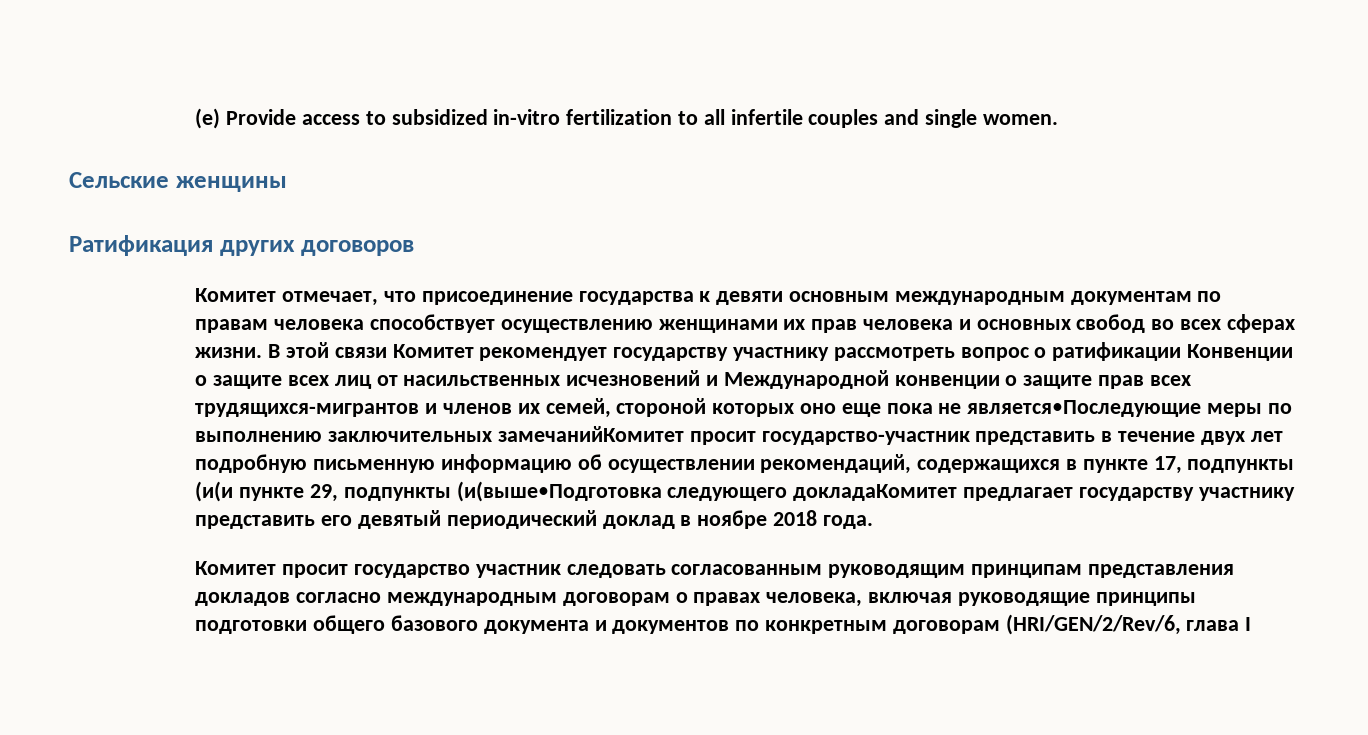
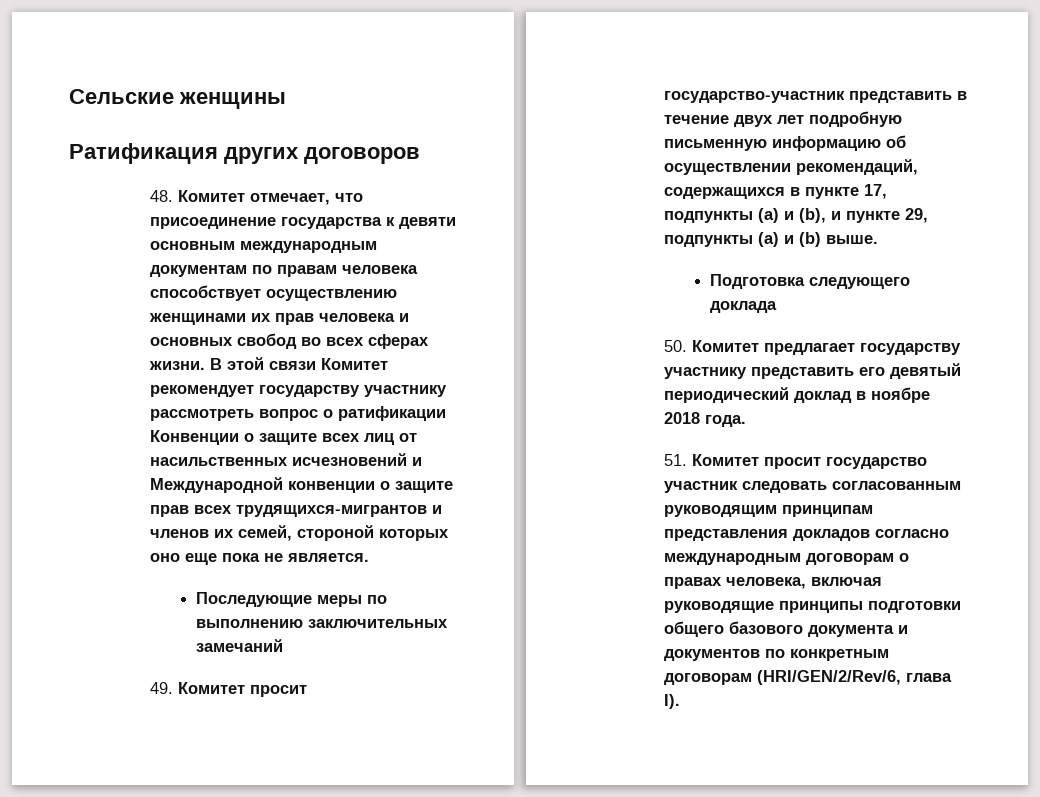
- (e) Provide access to subsidized in-vitro fertilization to all infertile couples and single women.
- Комитет отмечает, что присоединение государства к девяти основным международным документам по правам человека способствует осуществлению женщинами их прав человека и основных свобод во всех сферах жизни.
+ 48. Комитет отмечает, что присоединение государства к девяти основным международным документам по правам человека способствует осуществлению женщинами их прав человека и основных свобод во всех сферах жизни.
- В этой связи Комитет рекомендует государству участнику рассмотреть вопрос о ратификации Конвенции о защите всех лиц от насильственных исчезновений и Международной конвенции о защите прав всех трудящихся-мигрантов и членов их семей, стороной которых оно еще пока не является•Последующие меры по выполнению заключительных замечанийКомитет просит государство-участник представить в течение двух лет подробную письменную информацию об осуществлении рекомендаций, содержащихся в пункте 17, подпункты (и(и пункте 29, подпункты (и(выше•Подготовка следующего докладаКомитет предлагает государству участнику представить его девятый периодический доклад в ноябре 2018 года.
+ В этой связи Комитет рекомендует государству участнику рассмотреть вопрос о ратификации Конвенции о защите всех лиц от насильственных исчезновений и Международной конвенции о защите прав всех трудящихся-мигрантов и членов их семей, стороной которых оно еще пока не является.
+ Последующие меры по выполнению заключительных замечаний
+ 49. Комитет просит государство-участник представить в течение двух лет подробную письменную информацию об осуществлении рекомендаций, содержащихся в пункте 17, подпункты (a) и (b), и пункте 29, подпункты (a) и (b) выше.
+ Подготовка следующего доклада
+ 50. Комитет предлагает государству участнику представить его девятый периодический доклад в ноябре 2018 года.
- Комитет просит государство участник следовать согласованным руководящим принципам представления докладов согласно международным договорам о правах человека, включая руководящие принципы подготовки общего базового документа и документов по конкретным договорам (HRI/GEN/2/Rev/6, глава I
+ 51. Комитет просит государство участник следовать согласованным руководящим принципам представления докладов согласно международным договорам о правах человека, включая руководящие принципы подготовки общего базового документа и документов по конкретным договорам (HRI/GEN/2/Rev/6, глава I).

